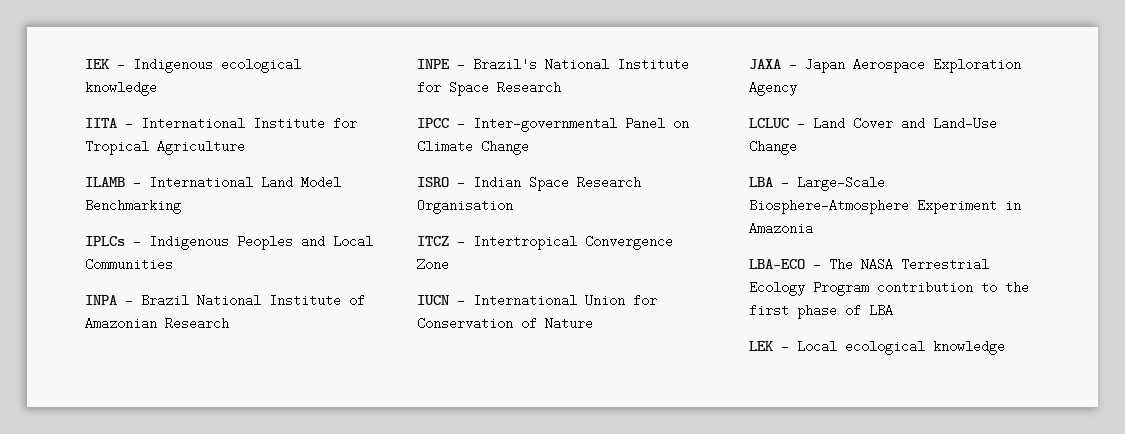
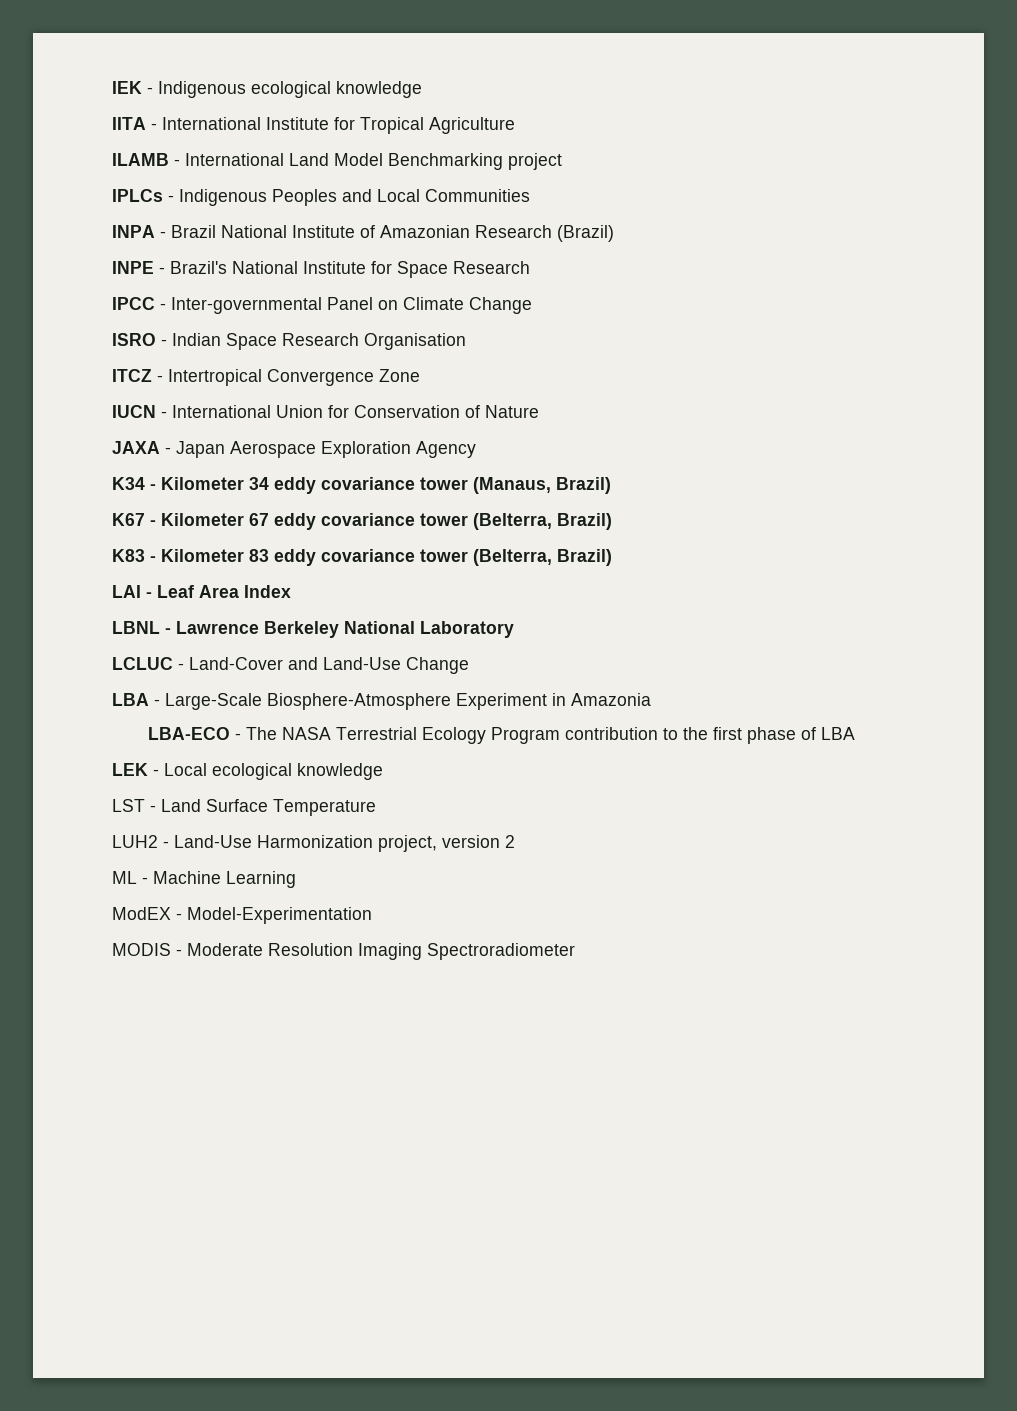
- ILAMB - International Land Model Benchmarking
+ ILAMB - International Land Model Benchmarking project
- INPA - Brazil National Institute of Amazonian Research
+ INPA - Brazil National Institute of Amazonian Research (Brazil)
+ K34 - Kilometer 34 eddy covariance tower (Manaus, Brazil)
+ K67 - Kilometer 67 eddy covariance tower (Belterra, Brazil)
+ K83 - Kilometer 83 eddy covariance tower (Belterra, Brazil)
+ LAI - Leaf Area Index
+ LBNL - Lawrence Berkeley National Laboratory
- LCLUC - Land Cover and Land-Use Change
+ LCLUC - Land-Cover and Land-Use Change
+ LST - Land Surface Temperature
+ LUH2 - Land-Use Harmonization project, version 2
+ ML - Machine Learning
+ ModEX - Model-Experimentation
+ MODIS - Moderate Resolution Imaging Spectroradiometer

